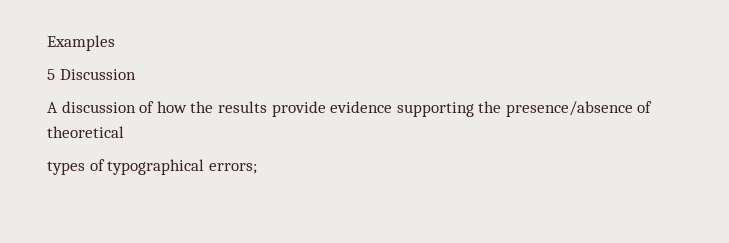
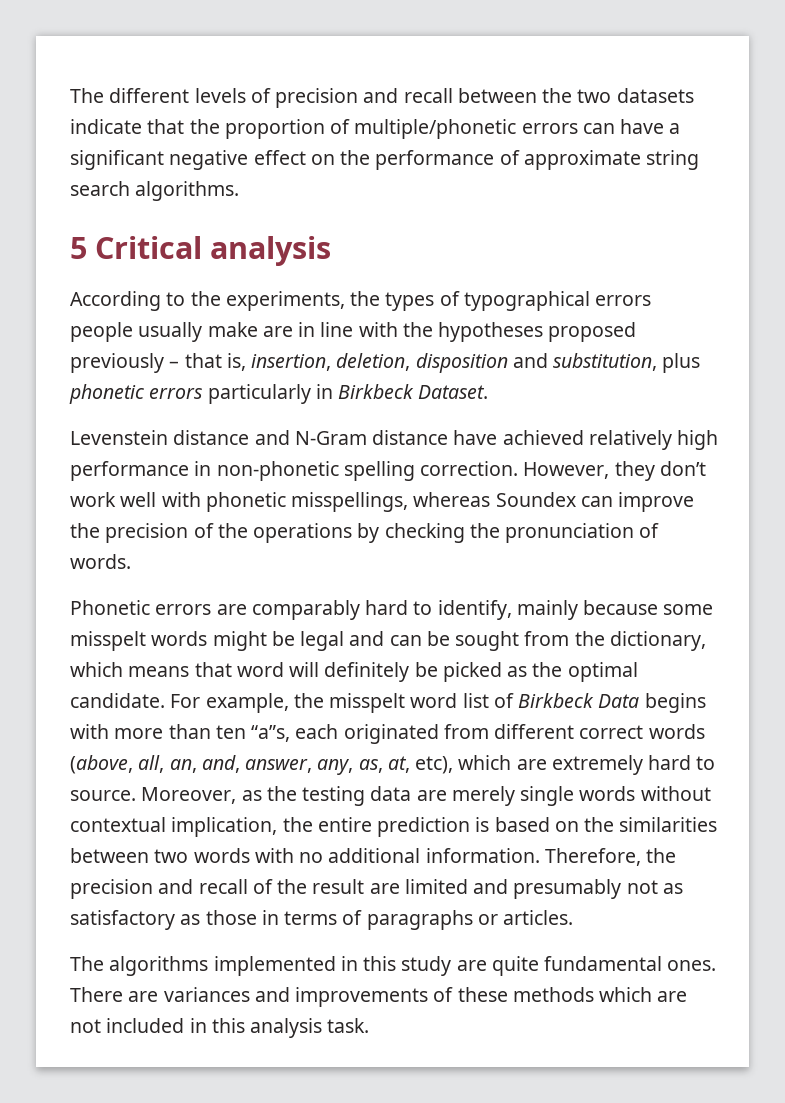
- Examples
- 5 Discussion
- A discussion of how the results provide evidence supporting the presence/absence of theoretical
- types of typographical errors;
+ The different levels of precision and recall between the two datasets indicate that the proportion of multiple/phonetic errors can have a significant negative effect on the performance of approximate string search algorithms.
+ 5 Critical analysis
+ According to the experiments, the types of typographical errors people usually make are in line with the hypotheses proposed previously – that is, insertion, deletion, disposition and substitution, plus phonetic errors particularly in Birkbeck Dataset.
+ Levenstein distance and N-Gram distance have achieved relatively high performance in non-phonetic spelling correction. However, they don’t work well with phonetic misspellings, whereas Soundex can improve the precision of the operations by checking the pronunciation of words.
+ Phonetic errors are comparably hard to identify, mainly because some misspelt words might be legal and can be sought from the dictionary, which means that word will definitely be picked as the optimal candidate. For example, the misspelt word list of Birkbeck Data begins with more than ten “a”s, each originated from different correct words (above, all, an, and, answer, any, as, at, etc), which are extremely hard to source. Moreover, as the testing data are merely single words without contextual implication, the entire prediction is based on the similarities between two words with no additional information. Therefore, the precision and recall of the result are limited and presumably not as satisfactory as those in terms of paragraphs or articles.
+ The algorithms implemented in this study are quite fundamental ones. There are variances and improvements of these methods which are not included in this analysis task.

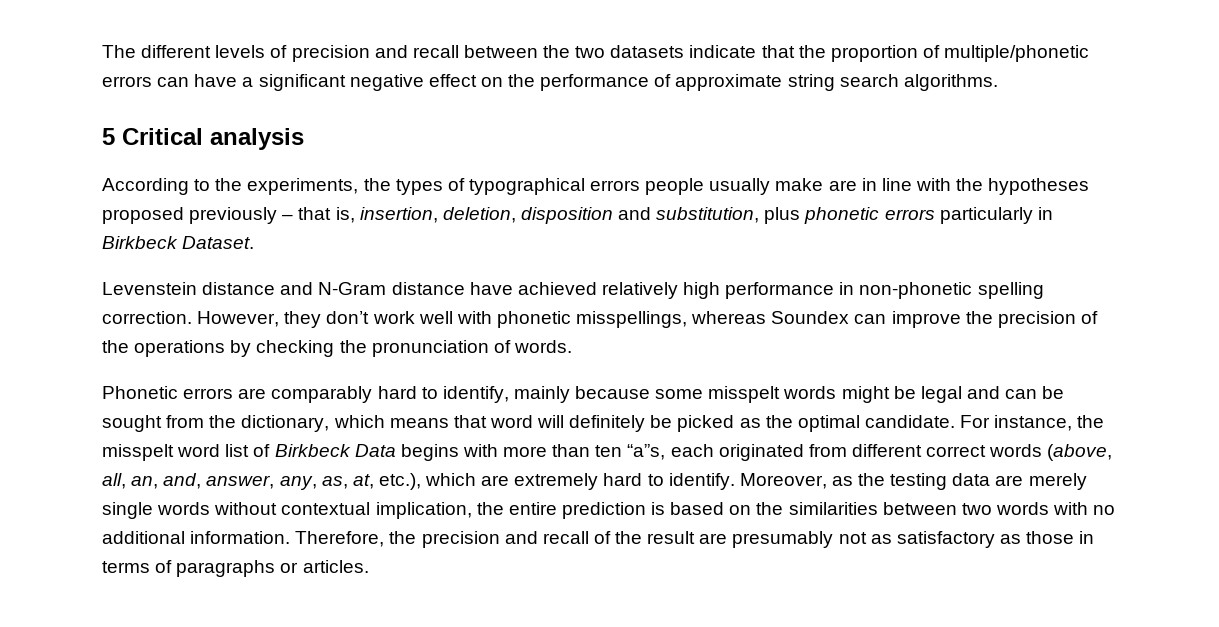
- For example, the misspelt word list of Birkbeck Data begins with more than ten “a”s, each originated from different correct words (above, all, an, and, answer, any, as, at, etc), which are extremely hard to source.
+ For instance, the misspelt word list of Birkbeck Data begins with more than ten “a”s, each originated from different correct words (above, all, an, and, answer, any, as, at, etc.), which are extremely hard to identify.
- Therefore, the precision and recall of the result are limited and presumably not as satisfactory as those in terms of paragraphs or articles.
+ Therefore, the precision and recall of the result are presumably not as satisfactory as those in terms of paragraphs or articles.
- The algorithms implemented in this study are quite fundamental ones. There are variances and improvements of these methods which are not included in this analysis task.

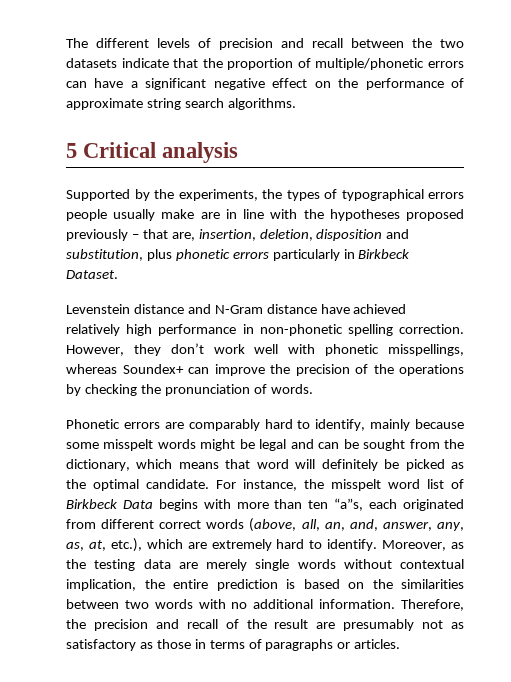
- According to the experiments, the types of typographical errors people usually make are in line with the hypotheses proposed previously – that is, insertion, deletion, disposition and substitution, plus phonetic errors particularly in Birkbeck Dataset.
+ Supported by the experiments, the types of typographical errors people usually make are in line with the hypotheses proposed previously – that are, insertion, deletion, disposition and substitution, plus phonetic errors particularly in Birkbeck Dataset.
- However, they don’t work well with phonetic misspellings, whereas Soundex can improve the precision of the operations by checking the pronunciation of words.
+ However, they don’t work well with phonetic misspellings, whereas Soundex+ can improve the precision of the operations by checking the pronunciation of words.

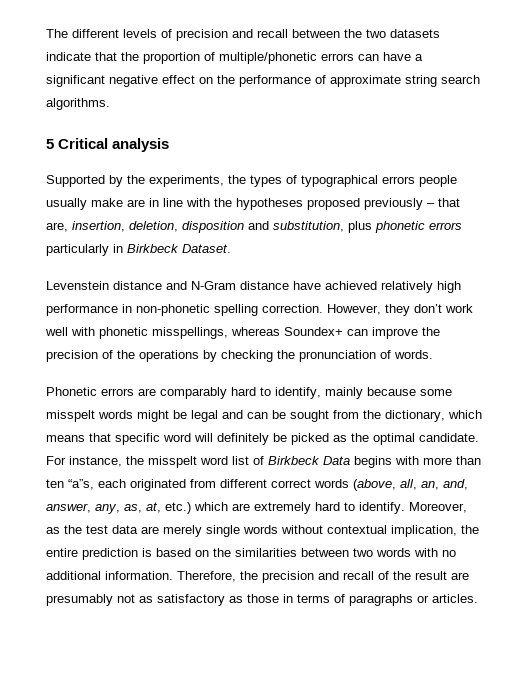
- Phonetic errors are comparably hard to identify, mainly because some misspelt words might be legal and can be sought from the dictionary, which means that word will definitely be picked as the optimal candidate.
+ Phonetic errors are comparably hard to identify, mainly because some misspelt words might be legal and can be sought from the dictionary, which means that specific word will definitely be picked as the optimal candidate.
- For instance, the misspelt word list of Birkbeck Data begins with more than ten “a”s, each originated from different correct words (above, all, an, and, answer, any, as, at, etc.), which are extremely hard to identify.
+ For instance, the misspelt word list of Birkbeck Data begins with more than ten “a”s, each originated from different correct words (above, all, an, and, answer, any, as, at, etc.) which are extremely hard to identify.
- Moreover, as the testing data are merely single words without contextual implication, the entire prediction is based on the similarities between two words with no additional information.
+ Moreover, as the test data are merely single words without contextual implication, the entire prediction is based on the similarities between two words with no additional information.

